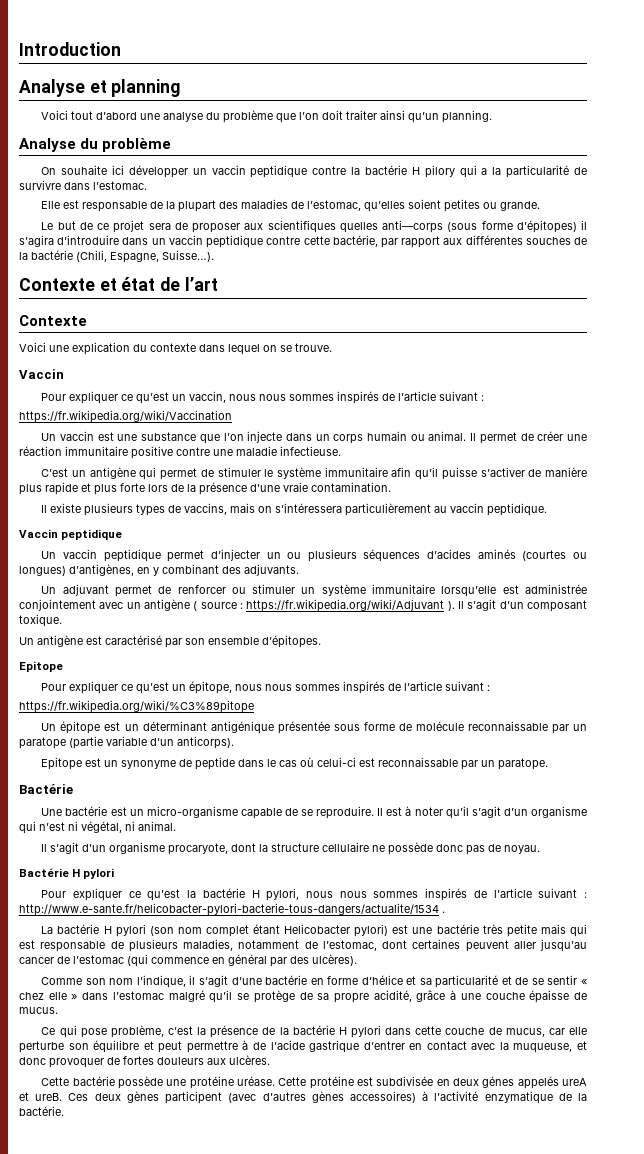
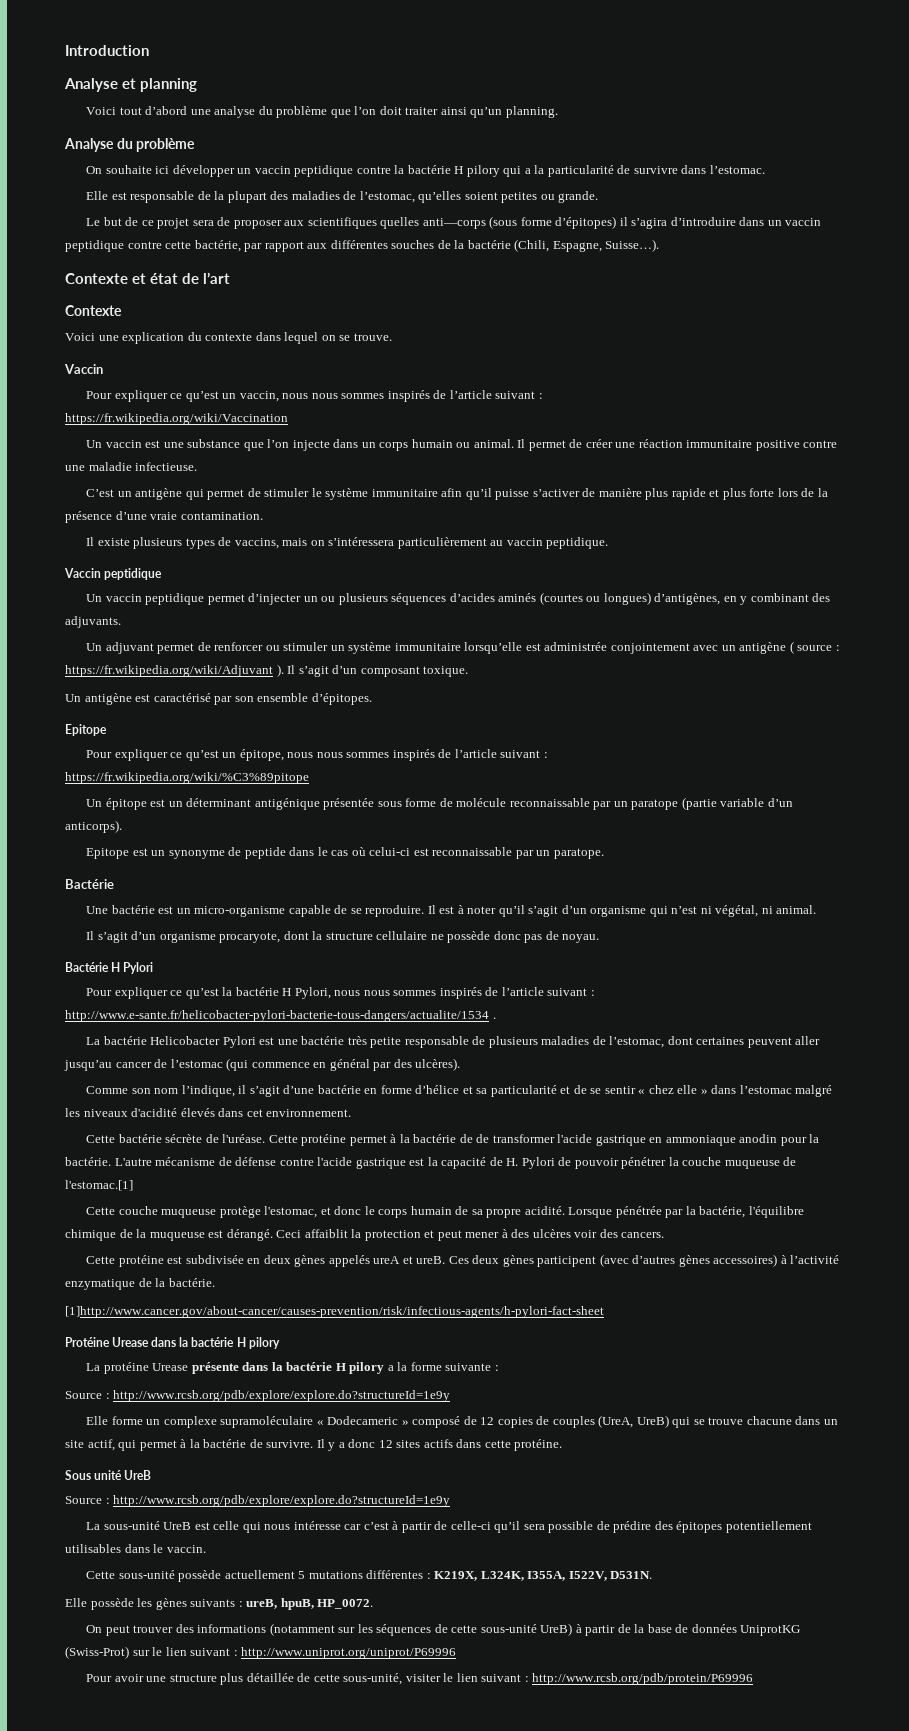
- Bactérie H pylori
+ Bactérie H Pylori
- Pour expliquer ce qu’est la bactérie H pylori, nous nous sommes inspirés de l’article suivant : http://www.e-sante.fr/helicobacter-pylori-bacterie-tous-dangers/actualite/1534 .
+ Pour expliquer ce qu’est la bactérie H Pylori, nous nous sommes inspirés de l’article suivant : http://www.e-sante.fr/helicobacter-pylori-bacterie-tous-dangers/actualite/1534 .
- La bactérie H pylori (son nom complet étant Helicobacter pylori) est une bactérie très petite mais qui est responsable de plusieurs maladies, notamment de l’estomac, dont certaines peuvent aller jusqu’au cancer de l’estomac (qui commence en général par des ulcères).
+ La bactérie Helicobacter Pylori est une bactérie très petite responsable de plusieurs maladies de l’estomac, dont certaines peuvent aller jusqu’au cancer de l’estomac (qui commence en général par des ulcères).
- Comme son nom l’indique, il s’agit d’une bactérie en forme d’hélice et sa particularité et de se sentir « chez elle » dans l’estomac malgré qu’il se protège de sa propre acidité, grâce à une couche épaisse de mucus.
- Ce qui pose problème, c’est la présence de la bactérie H pylori dans cette couche de mucus, car elle perturbe son équilibre et peut permettre à de l’acide gastrique d’entrer en contact avec la muqueuse, et donc provoquer de fortes douleurs aux ulcères.
- Cette bactérie possède une protéine uréase. Cette protéine est subdivisée en deux génes appelés ureA et ureB.
+ Comme son nom l’indique, il s’agit d’une bactérie en forme d’hélice et sa particularité et de se sentir « chez elle » dans l’estomac malgré les niveaux d'acidité élevés dans cet environnement.
+ Cette bactérie sécrète de l'uréase. Cette protéine permet à la bactérie de de transformer l'acide gastrique en ammoniaque anodin pour la bactérie. L'autre mécanisme de défense contre l'acide gastrique est la capacité de H. Pylori de pouvoir pénétrer la couche muqueuse de l'estomac.[1]
+ Cette couche muqueuse protège l'estomac, et donc le corps humain de sa propre acidité. Lorsque pénétrée par la bactérie, l'équilibre chimique de la muqueuse est dérangé. Ceci affaiblit la protection et peut mener à des ulcères voir des cancers.
+ Cette protéine est subdivisée en deux gènes appelés ureA et ureB.
+ [1]http://www.cancer.gov/about-cancer/causes-prevention/risk/infectious-agents/h-pylori-fact-sheet
+ Protéine Urease dans la bactérie H pilory
+ La protéine Urease présente dans la bactérie H pilory a la forme suivante :
+ Source : http://www.rcsb.org/pdb/explore/explore.do?structureId=1e9y
+ Elle forme un complexe supramoléculaire « Dodecameric » composé de 12 copies de couples (UreA, UreB) qui se trouve chacune dans un site actif, qui permet à la bactérie de survivre. Il y a donc 12 sites actifs dans cette protéine.
+ Sous unité UreB
+ Source : http://www.rcsb.org/pdb/explore/explore.do?structureId=1e9y
+ La sous-unité UreB est celle qui nous intéresse car c’est à partir de celle-ci qu’il sera possible de prédire des épitopes potentiellement utilisables dans le vaccin.
+ Cette sous-unité possède actuellement 5 mutations différentes : K219X, L324K, I355A, I522V, D531N.
+ Elle possède les gènes suivants : ureB, hpuB, HP_0072.
+ On peut trouver des informations (notamment sur les séquences de cette sous-unité UreB) à partir de la base de données UniprotKG (Swiss-Prot) sur le lien suivant : http://www.uniprot.org/uniprot/P69996
+ Pour avoir une structure plus détaillée de cette sous-unité, visiter le lien suivant : http://www.rcsb.org/pdb/protein/P69996

